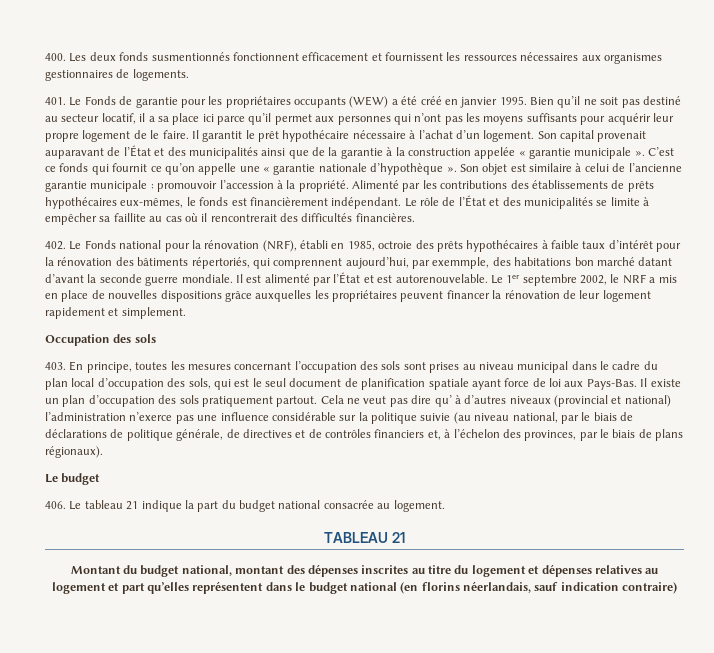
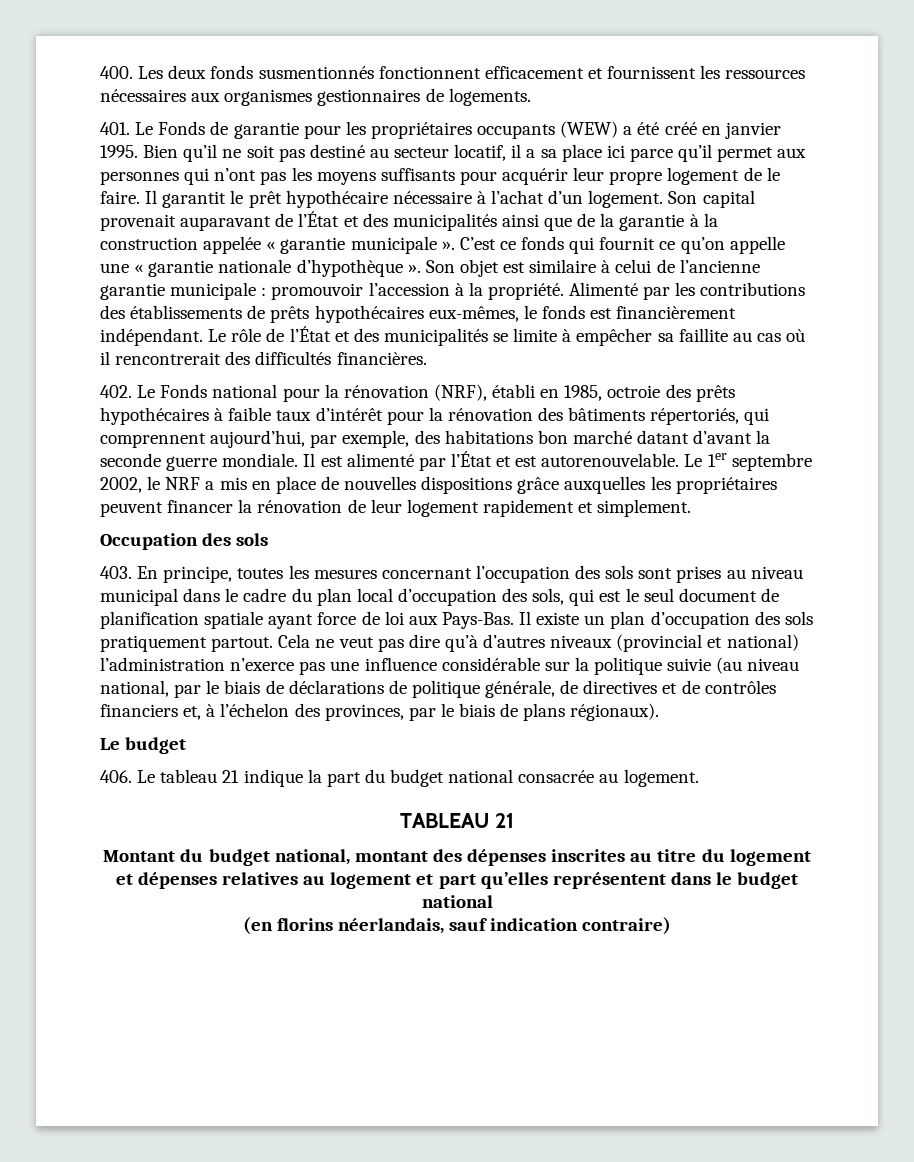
- 402. Le Fonds national pour la rénovation (NRF), établi en 1985, octroie des prêts hypothécaires à faible taux d’intérêt pour la rénovation des bâtiments répertoriés, qui comprennent aujourd’hui, par exemmple, des habitations bon marché datant d’avant la seconde guerre mondiale.
+ 402. Le Fonds national pour la rénovation (NRF), établi en 1985, octroie des prêts hypothécaires à faible taux d’intérêt pour la rénovation des bâtiments répertoriés, qui comprennent aujourd’hui, par exemple, des habitations bon marché datant d’avant la seconde guerre mondiale.
- Cela ne veut pas dire qu’ à d’autres niveaux (provincial et national) l’administration n’exerce pas une influence considérable sur la politique suivie (au niveau national, par le biais de déclarations de politique générale, de directives et de contrôles financiers et, à l’échelon des provinces, par le biais de plans régionaux).
+ Cela ne veut pas dire qu’à d’autres niveaux (provincial et national) l’administration n’exerce pas une influence considérable sur la politique suivie (au niveau national, par le biais de déclarations de politique générale, de directives et de contrôles financiers et, à l’échelon des provinces, par le biais de plans régionaux).
- Montant du budget national, montant des dépenses inscrites au titre du logement et dépenses relatives au logement et part qu’elles représentent dans le budget national (en florins néerlandais, sauf indication contraire)
+ Montant du budget national, montant des dépenses inscrites au titre du logement et dépenses relatives au logement et part qu’elles représentent dans le budget national
+ (en florins néerlandais, sauf indication contraire)

